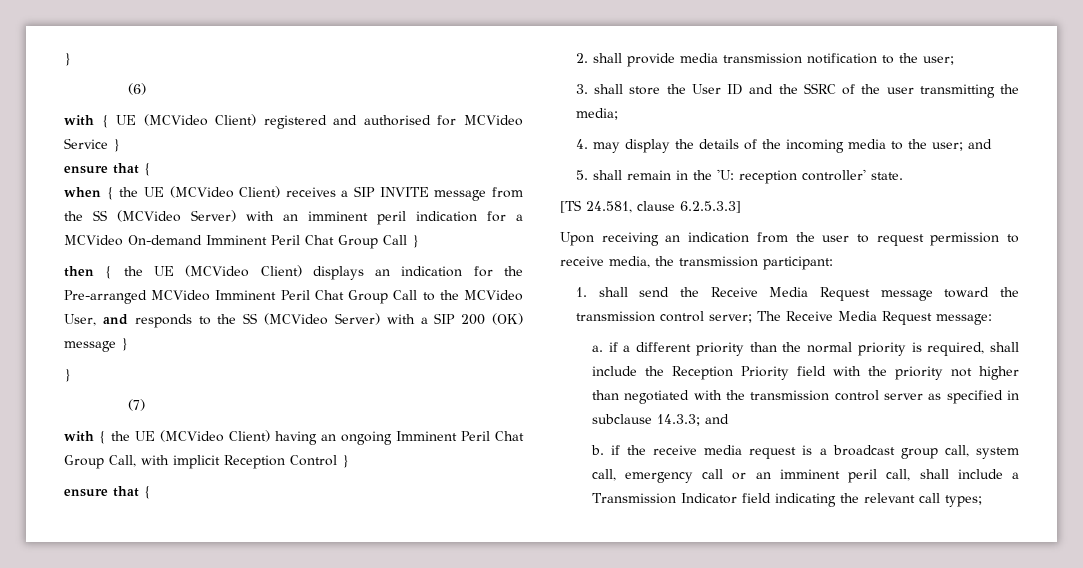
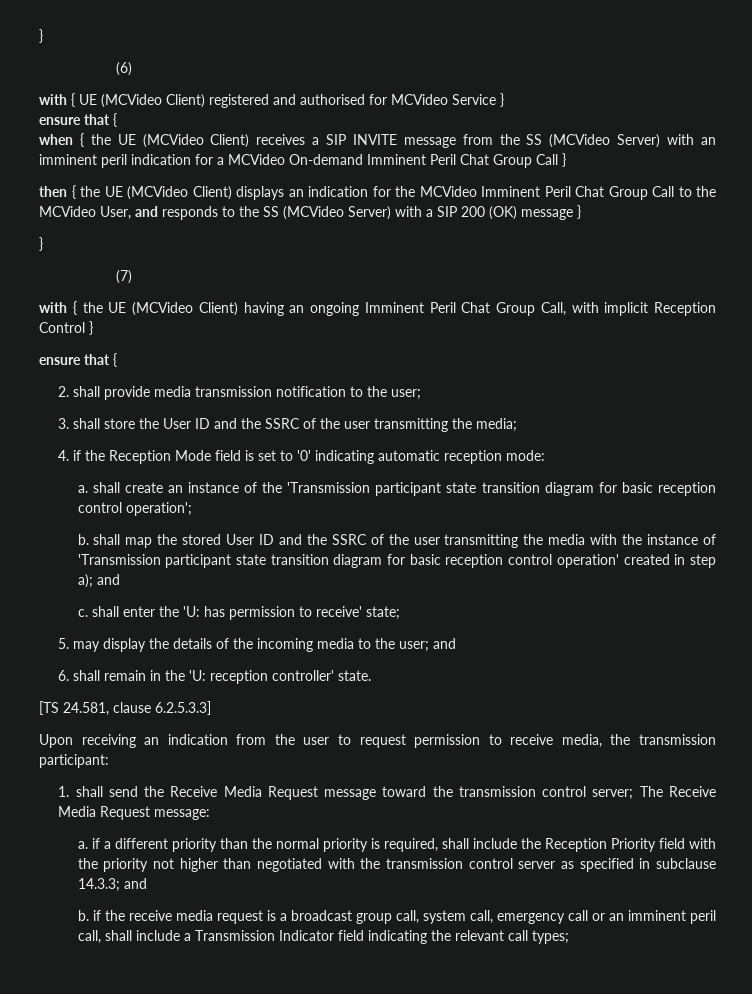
- then { the UE (MCVideo Client) displays an indication for the Pre-arranged MCVideo Imminent Peril Chat Group Call to the MCVideo User, and responds to the SS (MCVideo Server) with a SIP 200 (OK) message }
+ then { the UE (MCVideo Client) displays an indication for the MCVideo Imminent Peril Chat Group Call to the MCVideo User, and responds to the SS (MCVideo Server) with a SIP 200 (OK) message }
- 4. may display the details of the incoming media to the user; and
+ 4. if the Reception Mode field is set to '0' indicating automatic reception mode:
+ a. shall create an instance of the 'Transmission participant state transition diagram for basic reception control operation';
+ b. shall map the stored User ID and the SSRC of the user transmitting the media with the instance of 'Transmission participant state transition diagram for basic reception control operation' created in step a); and
+ c. shall enter the 'U: has permission to receive' state;
+ 5. may display the details of the incoming media to the user; and
- 5. shall remain in the 'U: reception controller' state.
+ 6. shall remain in the 'U: reception controller' state.

